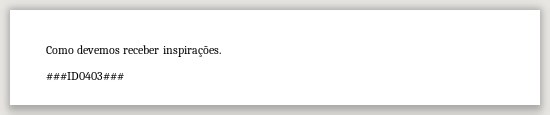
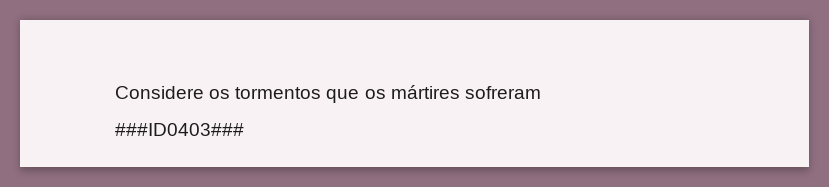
- Como devemos receber inspirações.
+ Considere os tormentos que os mártires sofreram

